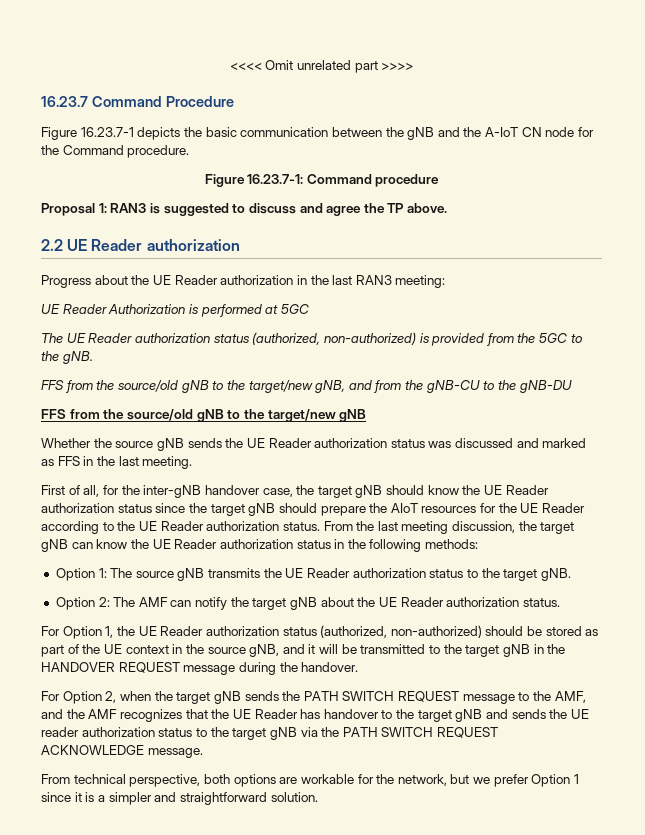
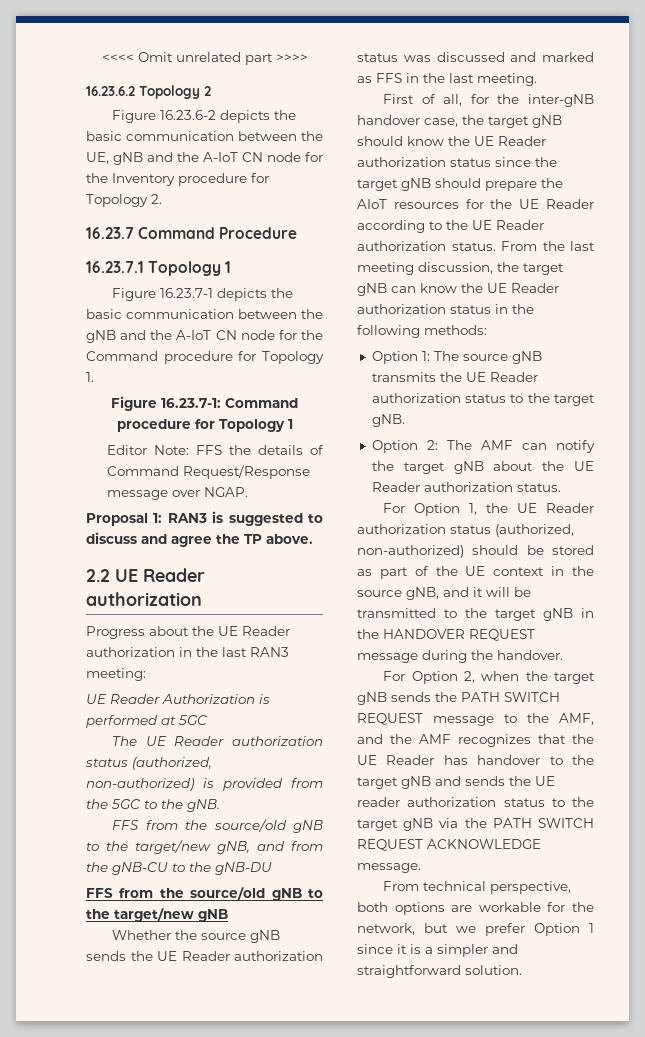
+ 16.23.6.2 Topology 2
+ Figure 16.23.6-2 depicts the basic communication between the UE, gNB and the A-IoT CN node for the Inventory procedure for Topology 2.
+ 16.23.7.1 Topology 1
- Figure 16.23.7-1 depicts the basic communication between the gNB and the A-IoT CN node for the Command procedure.
+ Figure 16.23.7-1 depicts the basic communication between the gNB and the A-IoT CN node for the Command procedure for Topology 1.
- Figure 16.23.7-1: Command procedure
+ Figure 16.23.7-1: Command procedure for Topology 1
+ Editor Note: FFS the details of Command Request/Response message over NGAP.

